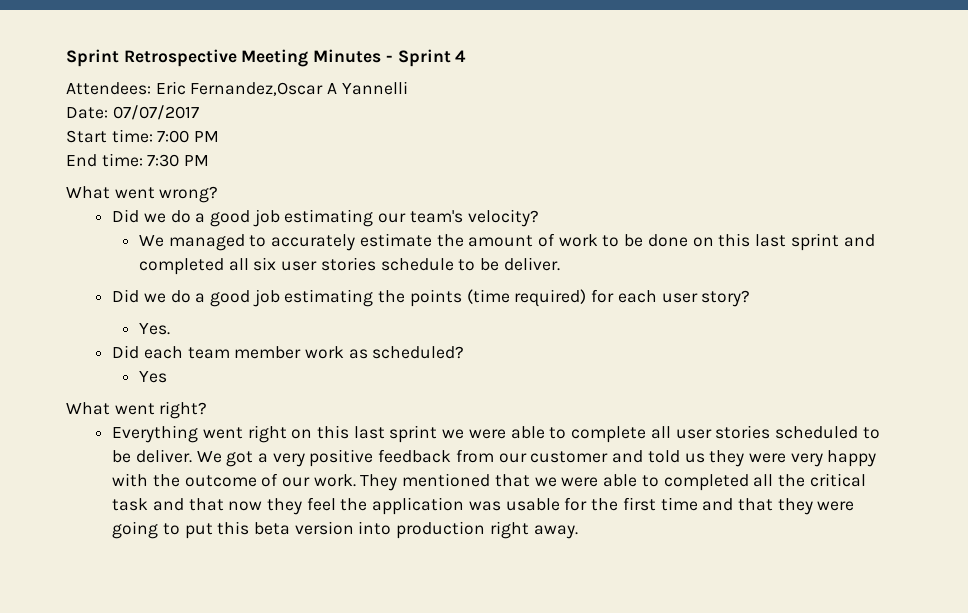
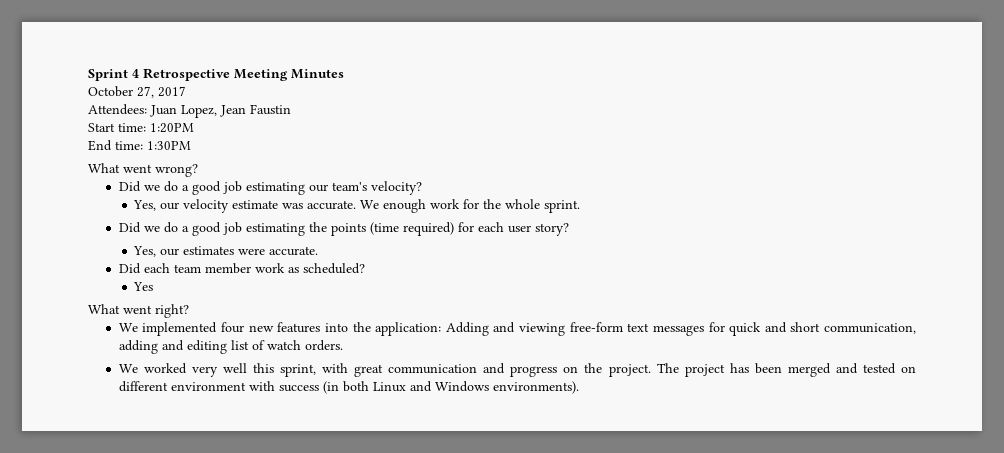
- Sprint Retrospective Meeting Minutes - Sprint 4
- Attendees: Eric Fernandez,Oscar A Yannelli
- Date: 07/07/2017
+ Sprint 4 Retrospective Meeting Minutes
+ October 27, 2017
+ Attendees: Juan Lopez, Jean Faustin
- Start time: 7:00 PM
+ Start time: 1:20PM
- End time: 7:30 PM
+ End time: 1:30PM
- We managed to accurately estimate the amount of work to be done on this last sprint and completed all six user stories schedule to be deliver.
+ Yes, our velocity estimate was accurate. We enough work for the whole sprint.
- Yes.
+ Yes, our estimates were accurate.
- Everything went right on this last sprint we were able to complete all user stories scheduled to be deliver. We got a very positive feedback from our customer and told us they were very happy with the outcome of our work. They mentioned that we were able to completed all the critical task and that now they feel the application was usable for the first time and that they were going to put this beta version into production right away.
+ We implemented four new features into the application: Adding and viewing free-form text messages for quick and short communication, adding and editing list of watch orders.
+ We worked very well this sprint, with great communication and progress on the project. The project has been merged and tested on different environment with success (in both Linux and Windows environments).

